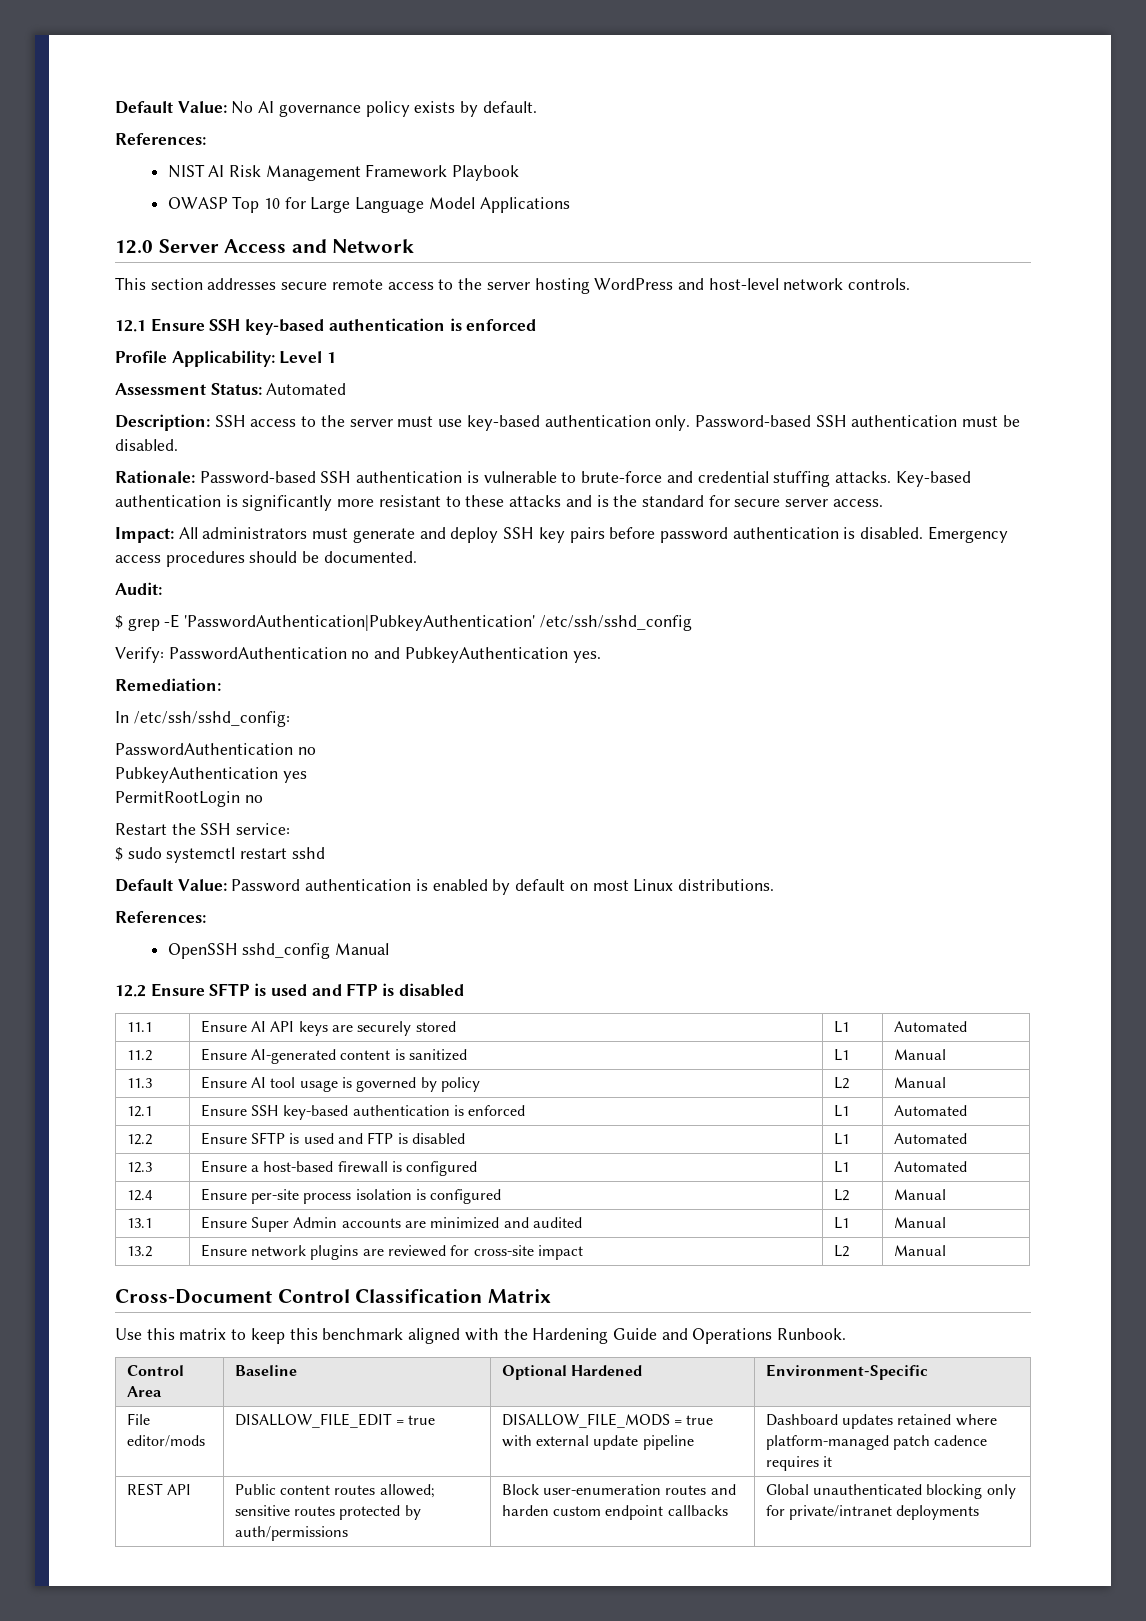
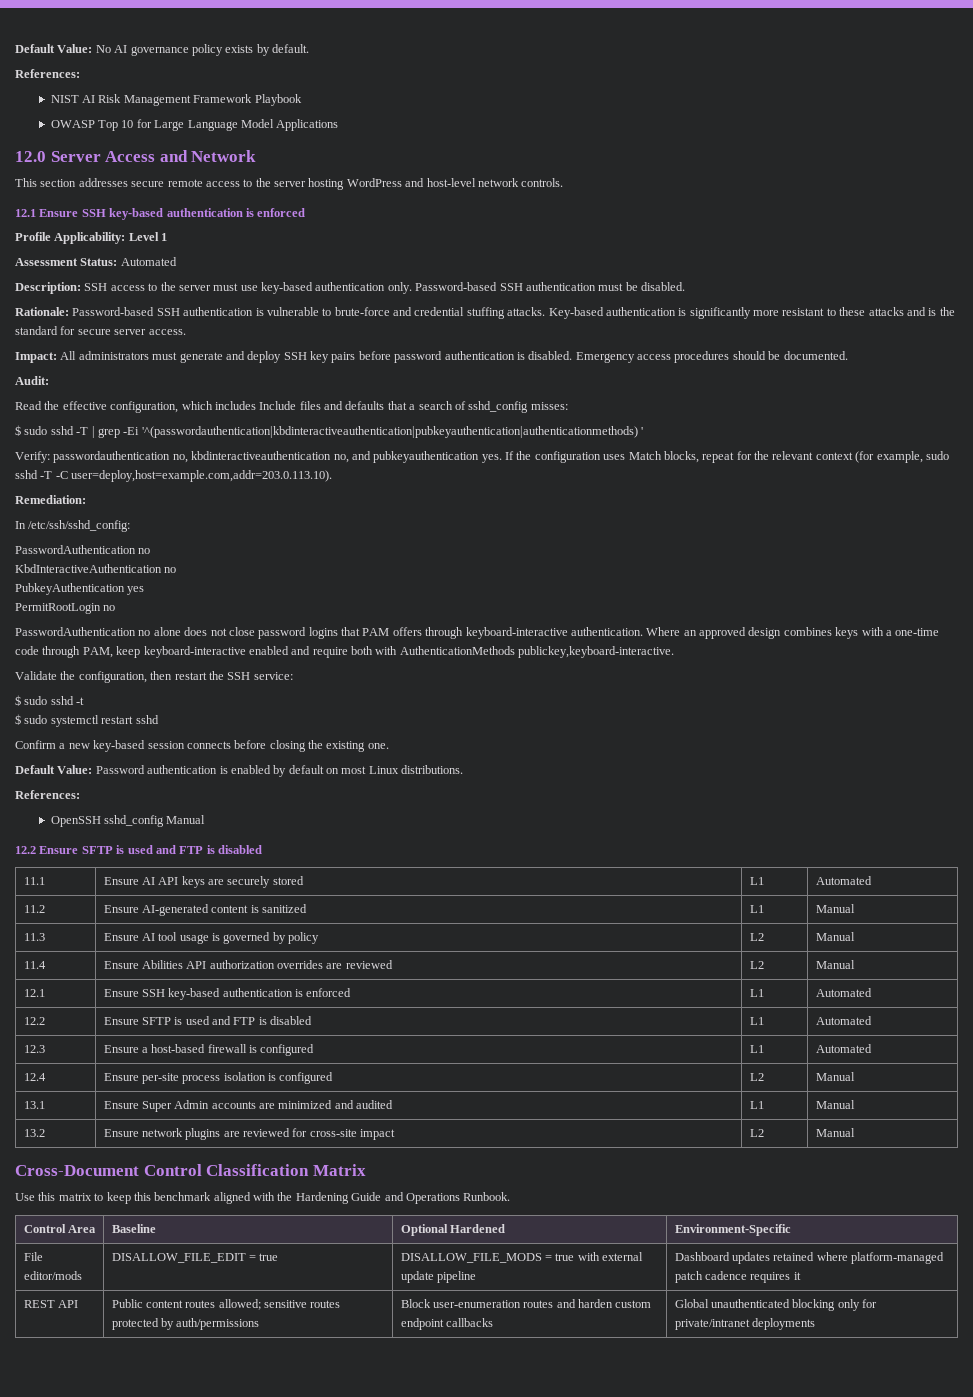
- $ grep -E 'PasswordAuthentication|PubkeyAuthentication' /etc/ssh/sshd_config
- Verify: PasswordAuthentication no and PubkeyAuthentication yes.
+ Read the effective configuration, which includes Include files and defaults that a search of sshd_config misses:
+ $ sudo sshd -T | grep -Ei '^(passwordauthentication|kbdinteractiveauthentication|pubkeyauthentication|authenticationmethods) '
+ Verify: passwordauthentication no, kbdinteractiveauthentication no, and pubkeyauthentication yes. If the configuration uses Match blocks, repeat for the relevant context (for example, sudo sshd -T -C user=deploy,host=example.com,addr=203.0.113.10).
+ KbdInteractiveAuthentication no
- Restart the SSH service:
+ PasswordAuthentication no alone does not close password logins that PAM offers through keyboard-interactive authentication. Where an approved design combines keys with a one-time code through PAM, keep keyboard-interactive enabled and require both with AuthenticationMethods publickey,keyboard-interactive.
+ Validate the configuration, then restart the SSH service:
+ $ sudo sshd -t
+ Confirm a new key-based session connects before closing the existing one.
+ 11.4 | Ensure Abilities API authorization overrides are reviewed | L2 | Manual

